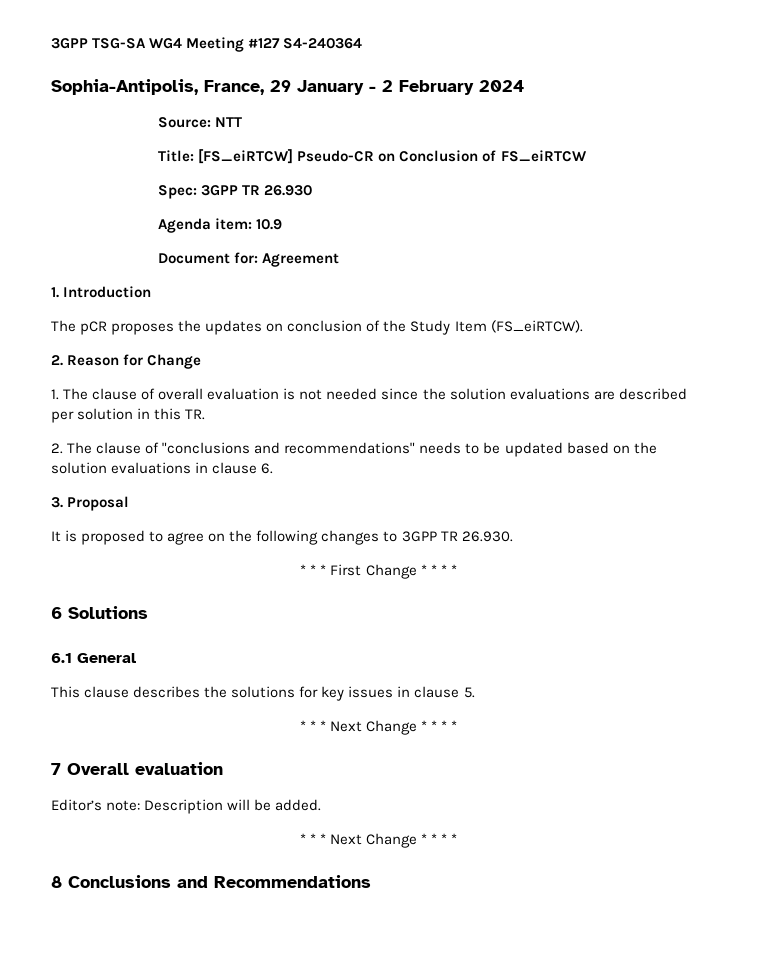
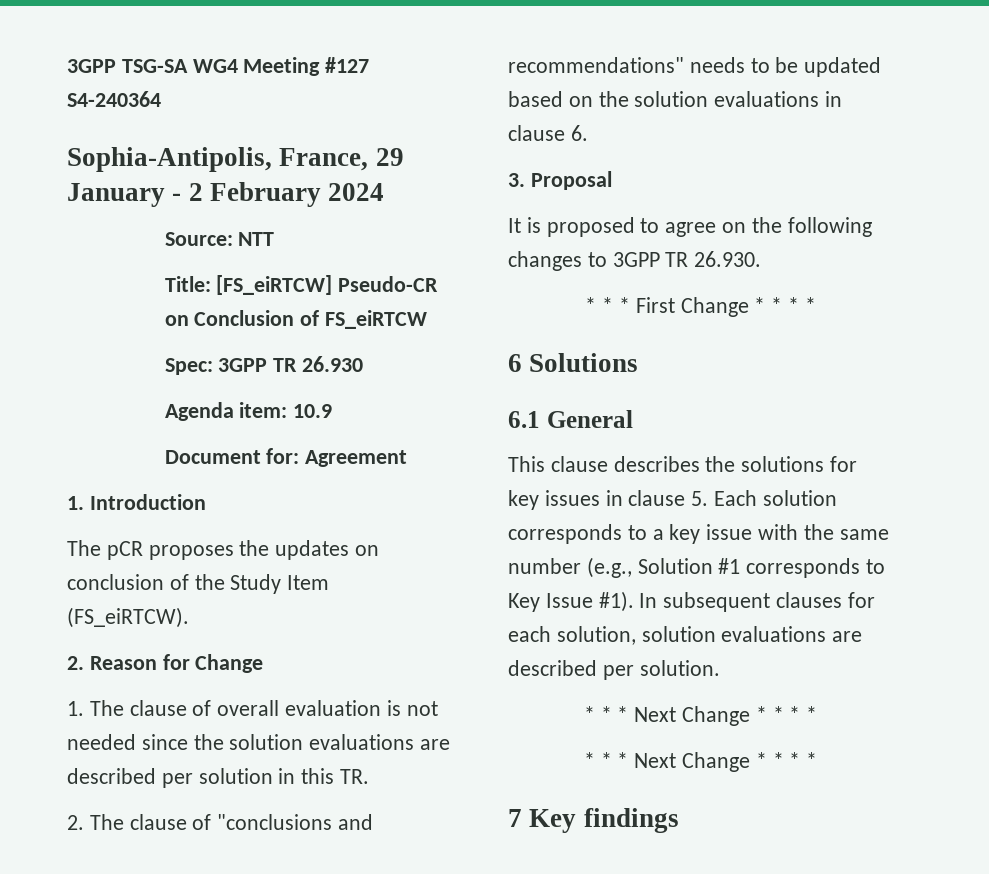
- This clause describes the solutions for key issues in clause 5.
+ This clause describes the solutions for key issues in clause 5. Each solution corresponds to a key issue with the same number (e.g., Solution #1 corresponds to Key Issue #1). In subsequent clauses for each solution, solution evaluations are described per solution.
+ * * * Next Change * * * *
- 7 Overall evaluation
- Editor’s note: Description will be added.
- * * * Next Change * * * *
- 8 Conclusions and Recommendations
+ 7 Key findings

